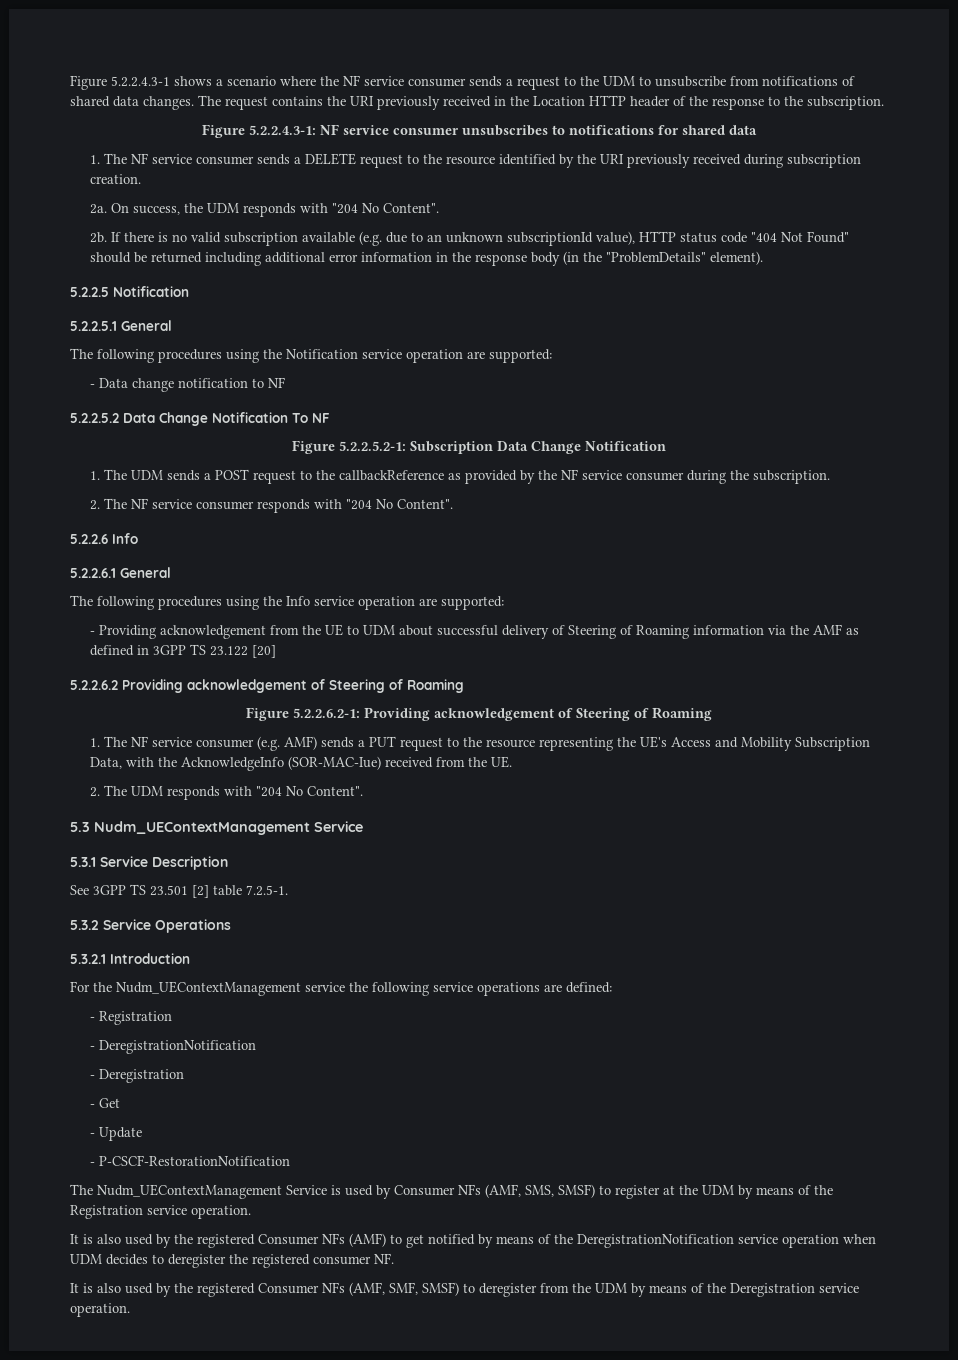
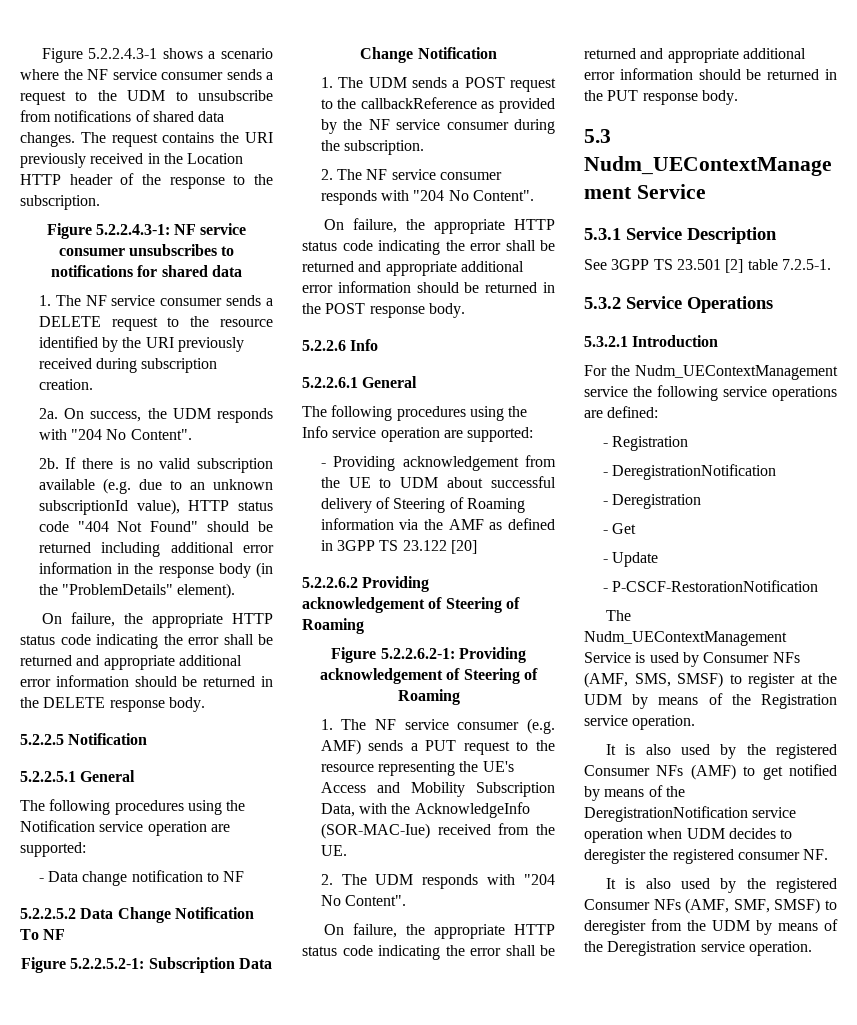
+ On failure, the appropriate HTTP status code indicating the error shall be returned and appropriate additional error information should be returned in the DELETE response body.
+ On failure, the appropriate HTTP status code indicating the error shall be returned and appropriate additional error information should be returned in the POST response body.
+ On failure, the appropriate HTTP status code indicating the error shall be returned and appropriate additional error information should be returned in the PUT response body.

